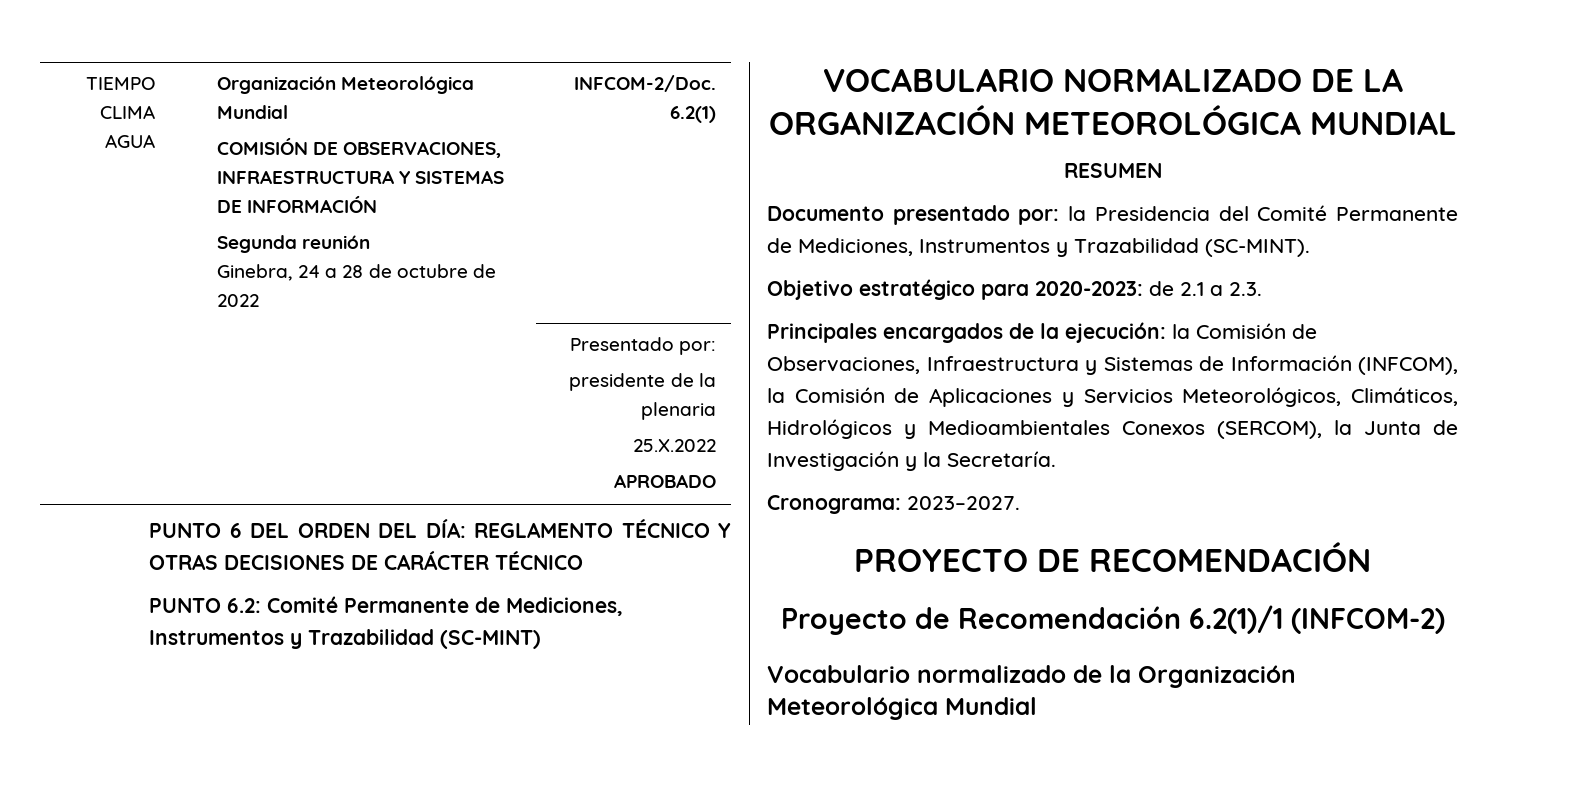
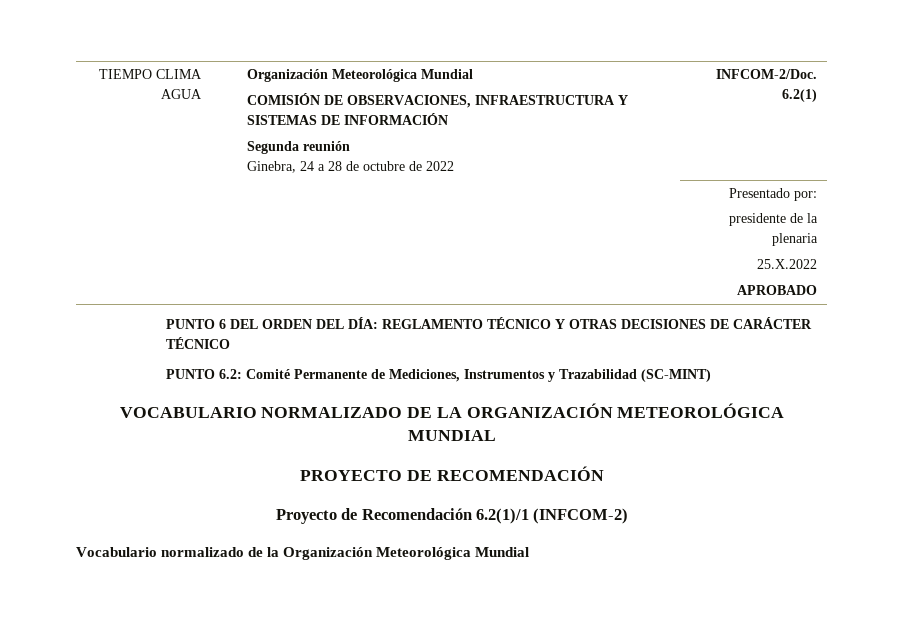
- RESUMEN
- Documento presentado por: la Presidencia del Comité Permanente de Mediciones, Instrumentos y Trazabilidad (SC-MINT).
- Objetivo estratégico para 2020-2023: de 2.1 a 2.3.
- Principales encargados de la ejecución: la Comisión de Observaciones, Infraestructura y Sistemas de Información (INFCOM), la Comisión de Aplicaciones y Servicios Meteorológicos, Climáticos, Hidrológicos y Medioambientales Conexos (SERCOM), la Junta de Investigación y la Secretaría.
- Cronograma: 2023–2027.

